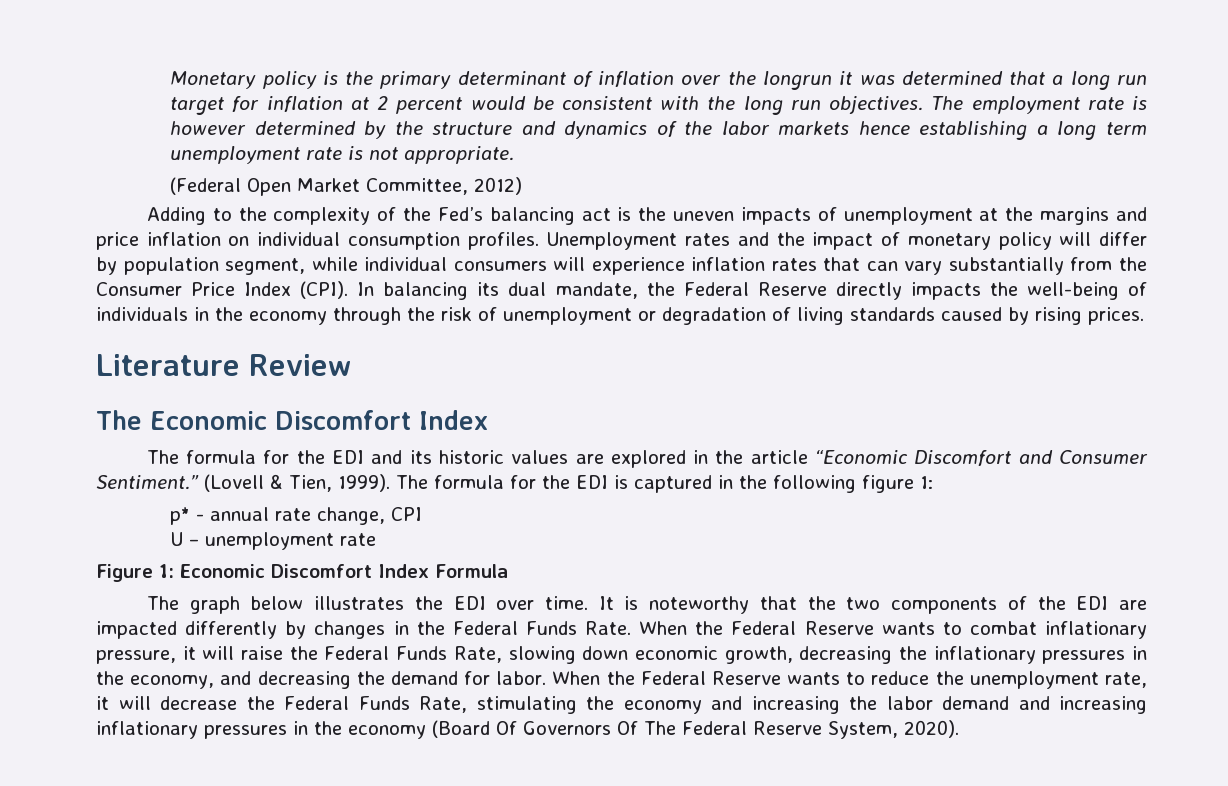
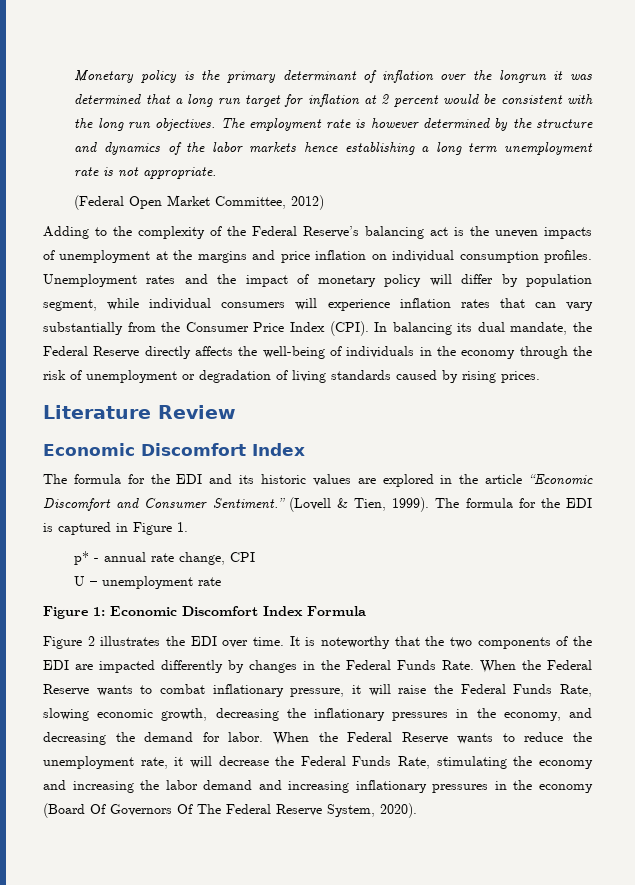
- Adding to the complexity of the Fed’s balancing act is the uneven impacts of unemployment at the margins and price inflation on individual consumption profiles.
+ Adding to the complexity of the Federal Reserve’s balancing act is the uneven impacts of unemployment at the margins and price inflation on individual consumption profiles.
- In balancing its dual mandate, the Federal Reserve directly impacts the well-being of individuals in the economy through the risk of unemployment or degradation of living standards caused by rising prices.
+ In balancing its dual mandate, the Federal Reserve directly affects the well-being of individuals in the economy through the risk of unemployment or degradation of living standards caused by rising prices.
  Literature Review
- The Economic Discomfort Index
+ Economic Discomfort Index
- The formula for the EDI is captured in the following figure 1:
+ The formula for the EDI is captured in Figure 1.
- The graph below illustrates the EDI over time.
+ Figure 2 illustrates the EDI over time.
- When the Federal Reserve wants to combat inflationary pressure, it will raise the Federal Funds Rate, slowing down economic growth, decreasing the inflationary pressures in the economy, and decreasing the demand for labor.
+ When the Federal Reserve wants to combat inflationary pressure, it will raise the Federal Funds Rate, slowing economic growth, decreasing the inflationary pressures in the economy, and decreasing the demand for labor.

